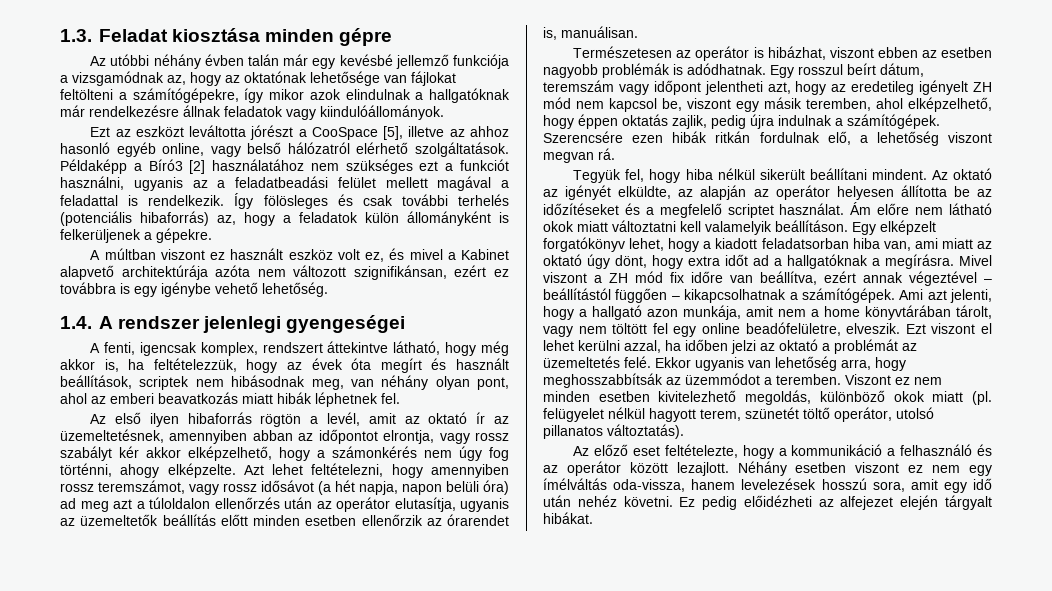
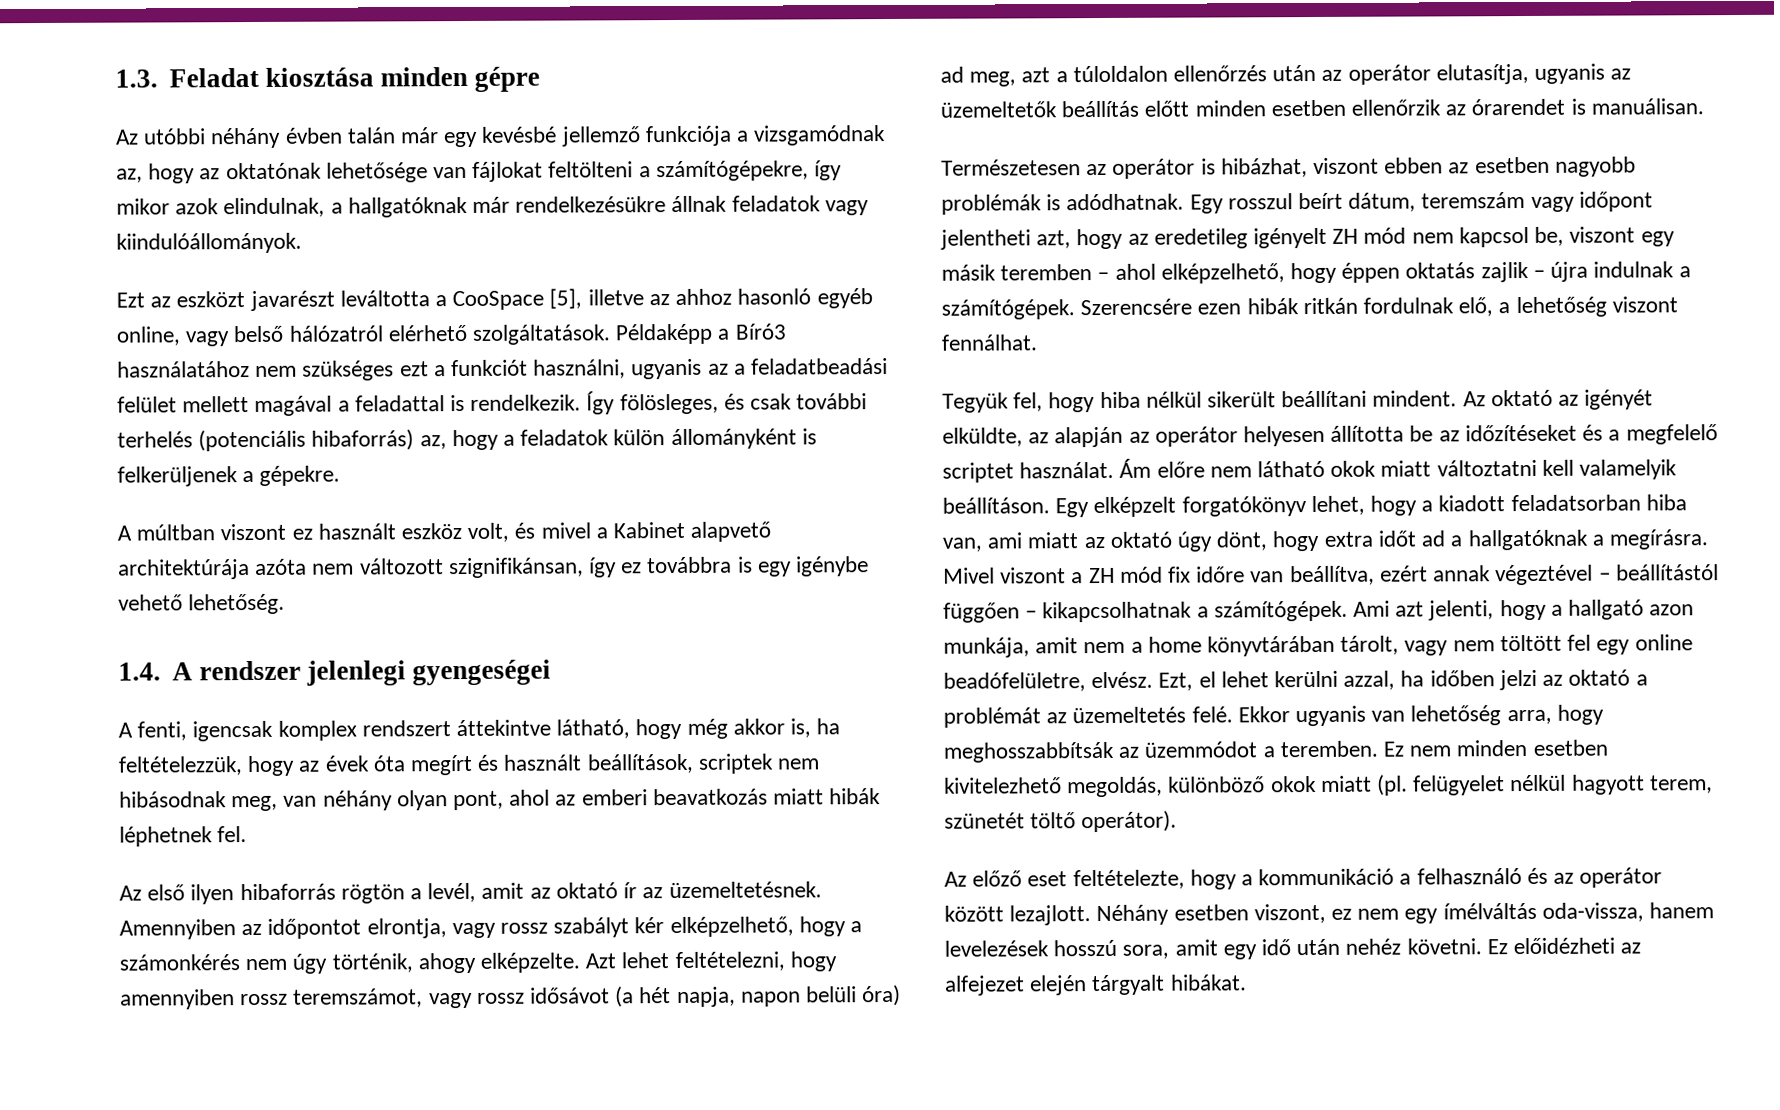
- Az utóbbi néhány évben talán már egy kevésbé jellemző funkciója a vizsgamódnak az, hogy az oktatónak lehetősége van fájlokat feltölteni a számítógépekre, így mikor azok elindulnak a hallgatóknak már rendelkezésre állnak feladatok vagy kiindulóállományok.
+ Az utóbbi néhány évben talán már egy kevésbé jellemző funkciója a vizsgamódnak az, hogy az oktatónak lehetősége van fájlokat feltölteni a számítógépekre, így mikor azok elindulnak, a hallgatóknak már rendelkezésükre állnak feladatok vagy kiindulóállományok.
- Ezt az eszközt leváltotta jórészt a CooSpace [5], illetve az ahhoz hasonló egyéb online, vagy belső hálózatról elérhető szolgáltatások.
+ Ezt az eszközt javarészt leváltotta a CooSpace [5], illetve az ahhoz hasonló egyéb online, vagy belső hálózatról elérhető szolgáltatások.
- Példaképp a Bíró3 [2] használatához nem szükséges ezt a funkciót használni, ugyanis az a feladatbeadási felület mellett magával a feladattal is rendelkezik.
+ Példaképp a Bíró3 használatához nem szükséges ezt a funkciót használni, ugyanis az a feladatbeadási felület mellett magával a feladattal is rendelkezik.
- Így fölösleges és csak további terhelés (potenciális hibaforrás) az, hogy a feladatok külön állományként is felkerüljenek a gépekre.
+ Így fölösleges, és csak további terhelés (potenciális hibaforrás) az, hogy a feladatok külön állományként is felkerüljenek a gépekre.
- A múltban viszont ez használt eszköz volt ez, és mivel a Kabinet alapvető architektúrája azóta nem változott szignifikánsan, ezért ez továbbra is egy igénybe vehető lehetőség.
+ A múltban viszont ez használt eszköz volt, és mivel a Kabinet alapvető architektúrája azóta nem változott szignifikánsan, így ez továbbra is egy igénybe vehető lehetőség.
- A fenti, igencsak komplex, rendszert áttekintve látható, hogy még akkor is, ha feltételezzük, hogy az évek óta megírt és használt beállítások, scriptek nem hibásodnak meg, van néhány olyan pont, ahol az emberi beavatkozás miatt hibák léphetnek fel.
+ A fenti, igencsak komplex rendszert áttekintve látható, hogy még akkor is, ha feltételezzük, hogy az évek óta megírt és használt beállítások, scriptek nem hibásodnak meg, van néhány olyan pont, ahol az emberi beavatkozás miatt hibák léphetnek fel.
- Az első ilyen hibaforrás rögtön a levél, amit az oktató ír az üzemeltetésnek, amennyiben abban az időpontot elrontja, vagy rossz szabályt kér akkor elképzelhető, hogy a számonkérés nem úgy fog történni, ahogy elképzelte.
+ Az első ilyen hibaforrás rögtön a levél, amit az oktató ír az üzemeltetésnek. Amennyiben az időpontot elrontja, vagy rossz szabályt kér elképzelhető, hogy a számonkérés nem úgy történik, ahogy elképzelte.
- Azt lehet feltételezni, hogy amennyiben rossz teremszámot, vagy rossz idősávot (a hét napja, napon belüli óra) ad meg azt a túloldalon ellenőrzés után az operátor elutasítja, ugyanis az üzemeltetők beállítás előtt minden esetben ellenőrzik az órarendet is, manuálisan.
+ Azt lehet feltételezni, hogy amennyiben rossz teremszámot, vagy rossz idősávot (a hét napja, napon belüli óra) ad meg, azt a túloldalon ellenőrzés után az operátor elutasítja, ugyanis az üzemeltetők beállítás előtt minden esetben ellenőrzik az órarendet is manuálisan.
- Egy rosszul beírt dátum, teremszám vagy időpont jelentheti azt, hogy az eredetileg igényelt ZH mód nem kapcsol be, viszont egy másik teremben, ahol elképzelhető, hogy éppen oktatás zajlik, pedig újra indulnak a számítógépek.
+ Egy rosszul beírt dátum, teremszám vagy időpont jelentheti azt, hogy az eredetileg igényelt ZH mód nem kapcsol be, viszont egy másik teremben – ahol elképzelhető, hogy éppen oktatás zajlik – újra indulnak a számítógépek.
- Szerencsére ezen hibák ritkán fordulnak elő, a lehetőség viszont megvan rá.
+ Szerencsére ezen hibák ritkán fordulnak elő, a lehetőség viszont fennálhat.
- Ami azt jelenti, hogy a hallgató azon munkája, amit nem a home könyvtárában tárolt, vagy nem töltött fel egy online beadófelületre, elveszik. Ezt viszont el lehet kerülni azzal, ha időben jelzi az oktató a problémát az üzemeltetés felé.
+ Ami azt jelenti, hogy a hallgató azon munkája, amit nem a home könyvtárában tárolt, vagy nem töltött fel egy online beadófelületre, elvész. Ezt, el lehet kerülni azzal, ha időben jelzi az oktató a problémát az üzemeltetés felé.
- Viszont ez nem minden esetben kivitelezhető megoldás, különböző okok miatt (pl. felügyelet nélkül hagyott terem, szünetét töltő operátor, utolsó pillanatos változtatás).
+ Ez nem minden esetben kivitelezhető megoldás, különböző okok miatt (pl. felügyelet nélkül hagyott terem, szünetét töltő operátor).
- Néhány esetben viszont ez nem egy ímélváltás oda-vissza, hanem levelezések hosszú sora, amit egy idő után nehéz követni.
+ Néhány esetben viszont, ez nem egy ímélváltás oda-vissza, hanem levelezések hosszú sora, amit egy idő után nehéz követni.
- Ez pedig előidézheti az alfejezet elején tárgyalt hibákat.
+ Ez előidézheti az alfejezet elején tárgyalt hibákat.

